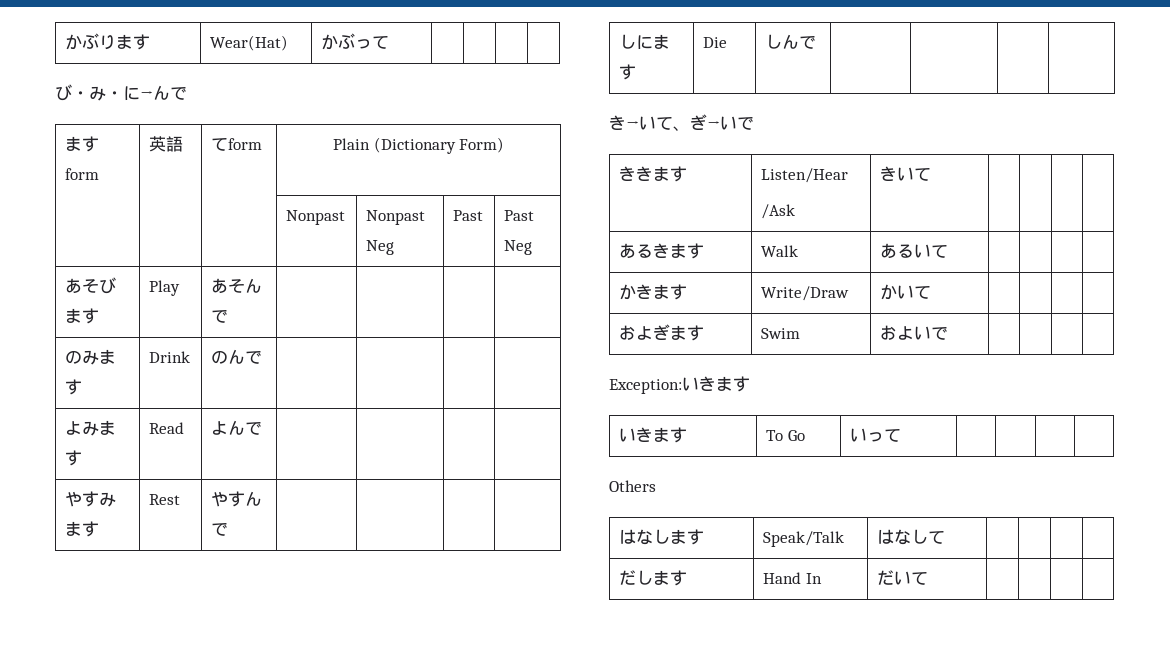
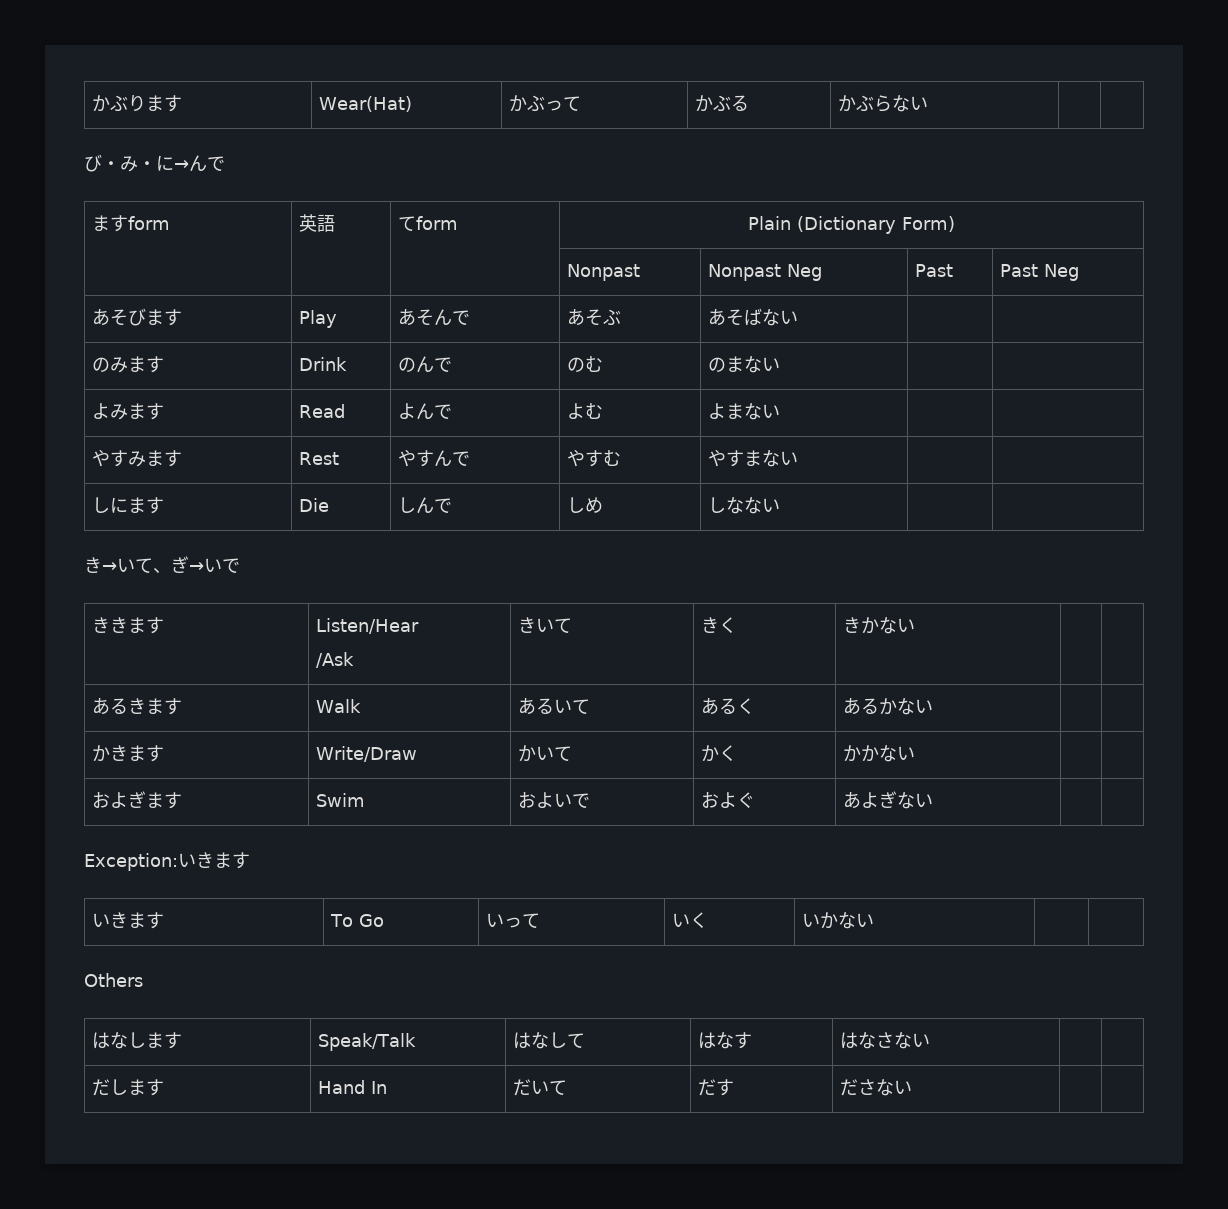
- かぶります | Wear(Hat) | かぶって | | | |
+ かぶります | Wear(Hat) | かぶって | かぶる | かぶらない | |
- あそびます | Play | あそんで | | | |
+ あそびます | Play | あそんで | あそぶ | あそばない | |
- のみます | Drink | のんで | | | |
+ のみます | Drink | のんで | のむ | のまない | |
- よみます | Read | よんで | | | |
+ よみます | Read | よんで | よむ | よまない | |
- やすみます | Rest | やすんで | | | |
+ やすみます | Rest | やすんで | やすむ | やすまない | |
- しにます | Die | しんで | | | |
+ しにます | Die | しんで | しめ | しなない | |
  ききます | Listen/Hear
- /Ask | きいて | | | |
+ /Ask | きいて | きく | きかない | |
- あるきます | Walk | あるいて | | | |
+ あるきます | Walk | あるいて | あるく | あるかない | |
- かきます | Write/Draw | かいて | | | |
+ かきます | Write/Draw | かいて | かく | かかない | |
- およぎます | Swim | およいで | | | |
+ およぎます | Swim | およいで | およぐ | あよぎない | |
- いきます | To Go | いって | | | |
+ いきます | To Go | いって | いく | いかない | |
- はなします | Speak/Talk | はなして | | | |
+ はなします | Speak/Talk | はなして | はなす | はなさない | |
- だします | Hand In | だいて | | | |
+ だします | Hand In | だいて | だす | ださない | |

